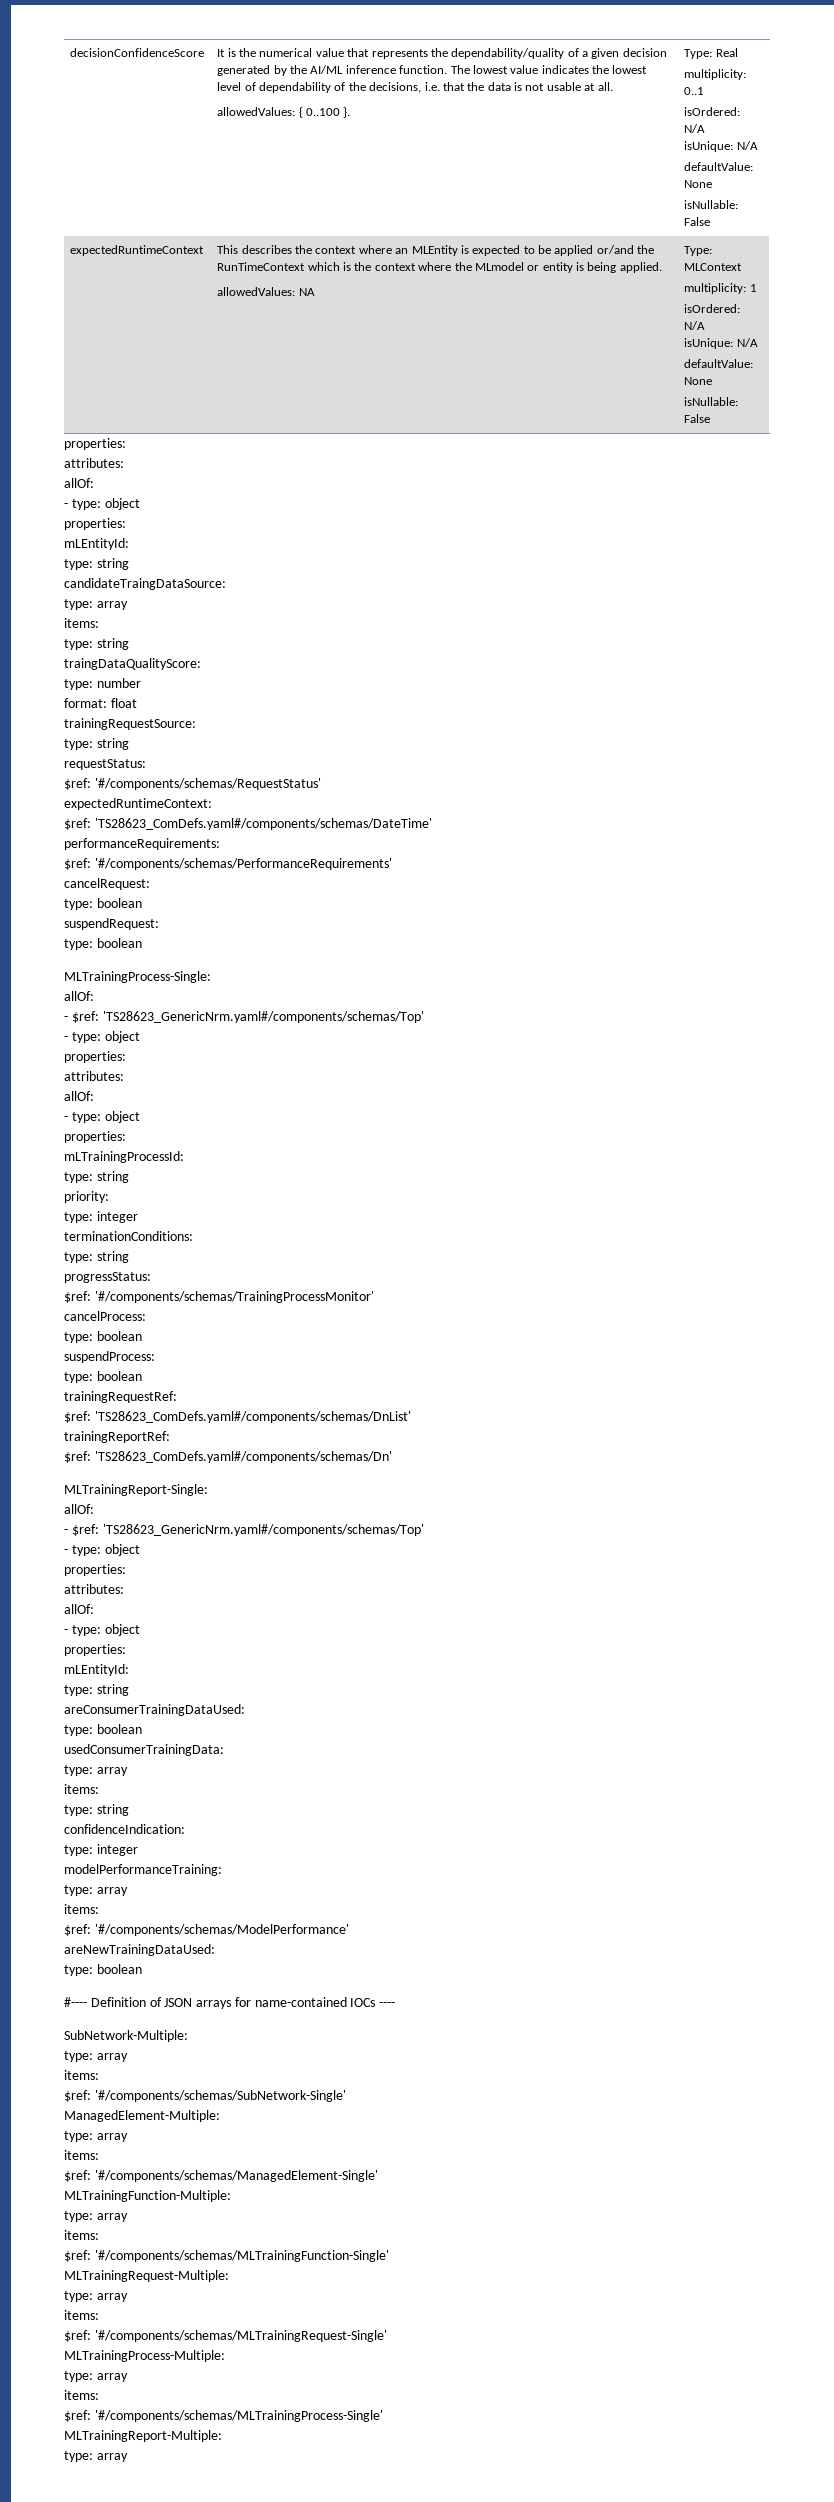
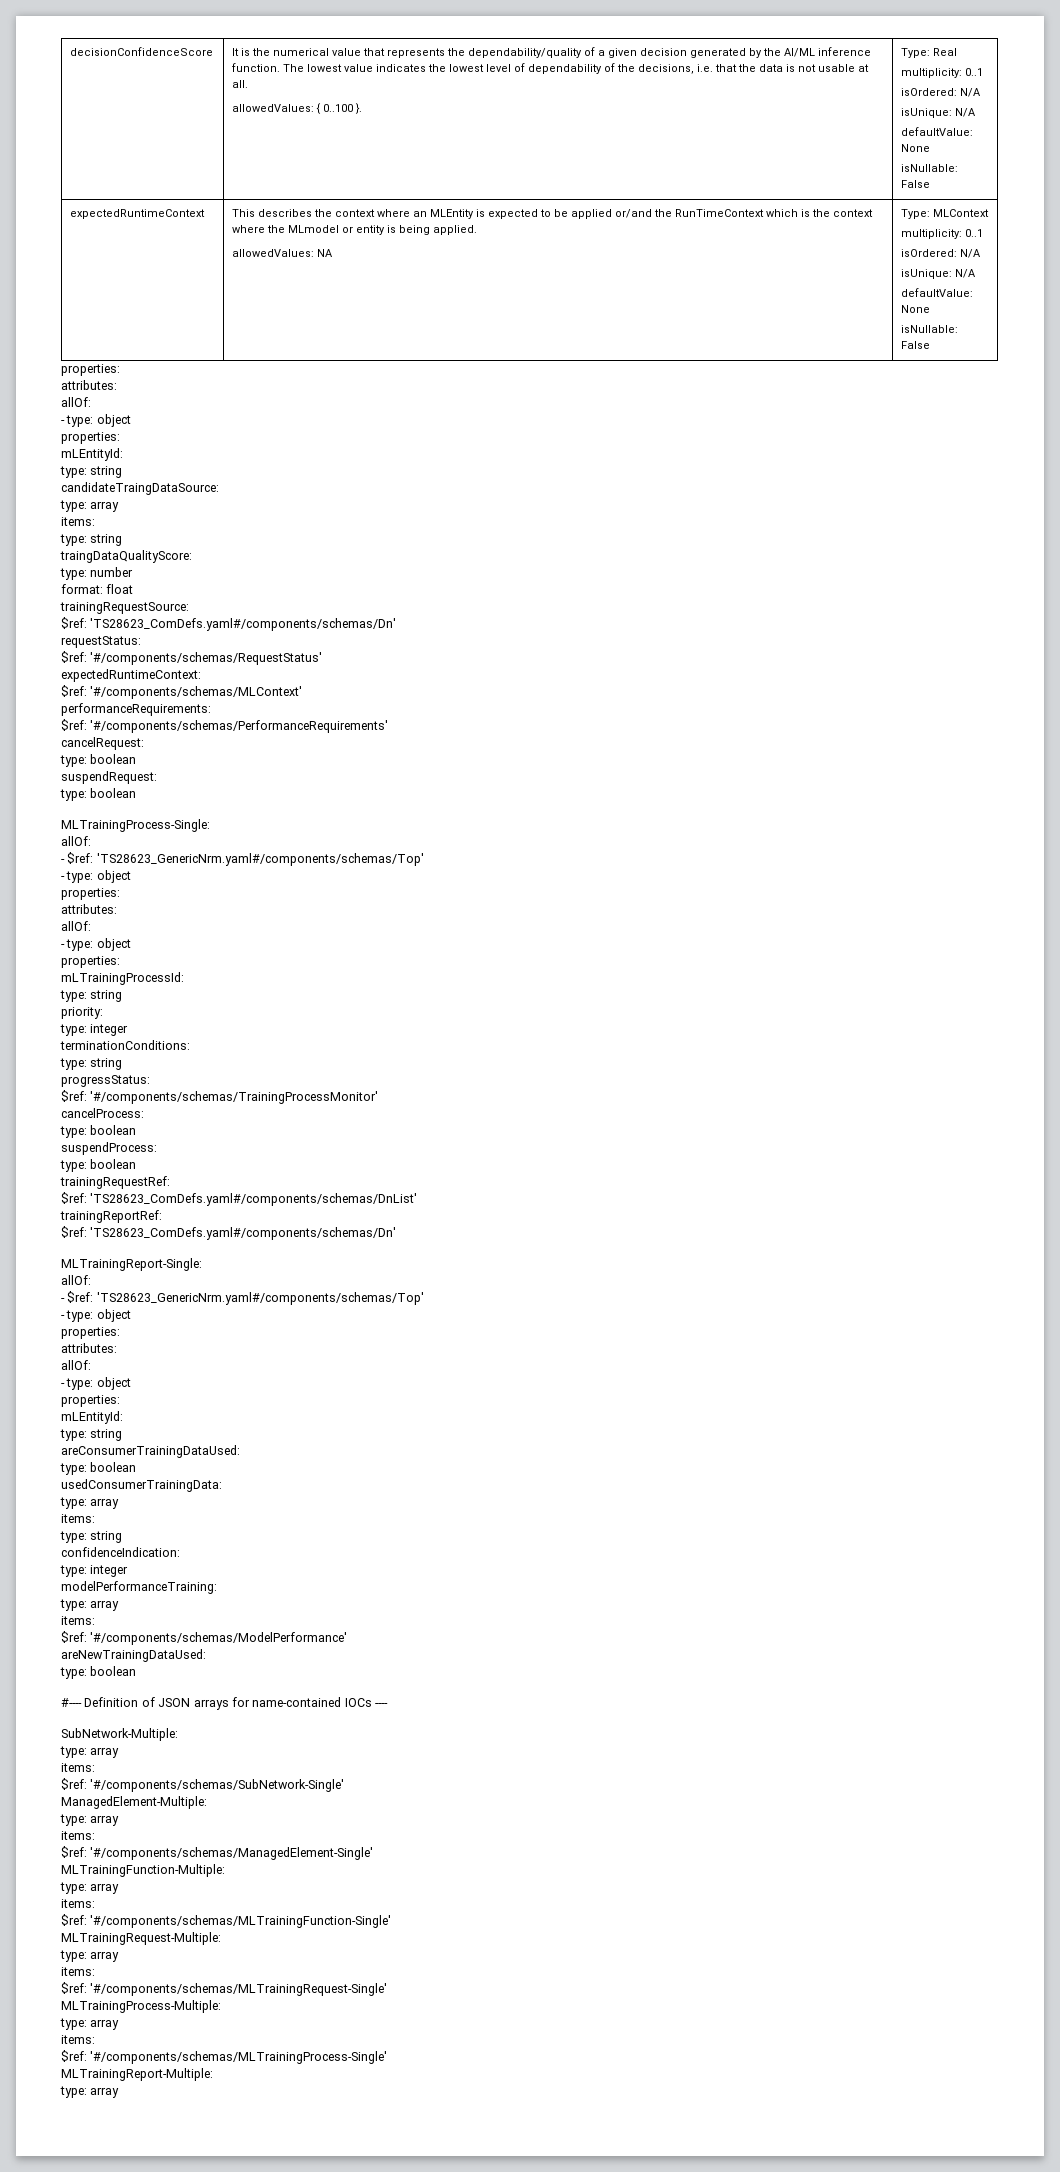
  Type: MLContext
- multiplicity: 1
+ multiplicity: 0..1
  trainingRequestSource:
- type: string
+ $ref: 'TS28623_ComDefs.yaml#/components/schemas/Dn'
- $ref: 'TS28623_ComDefs.yaml#/components/schemas/DateTime'
+ $ref: '#/components/schemas/MLContext'

